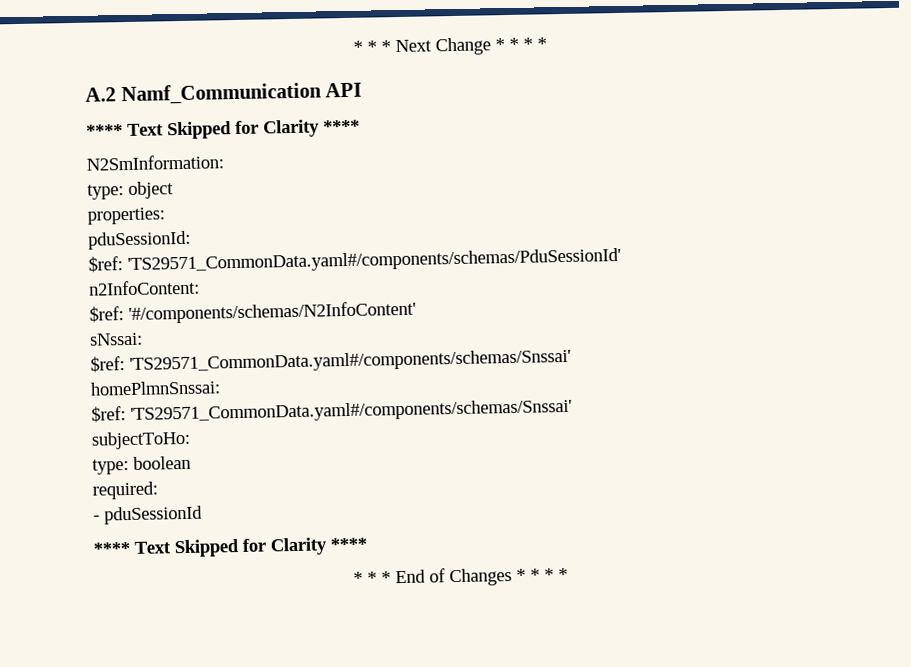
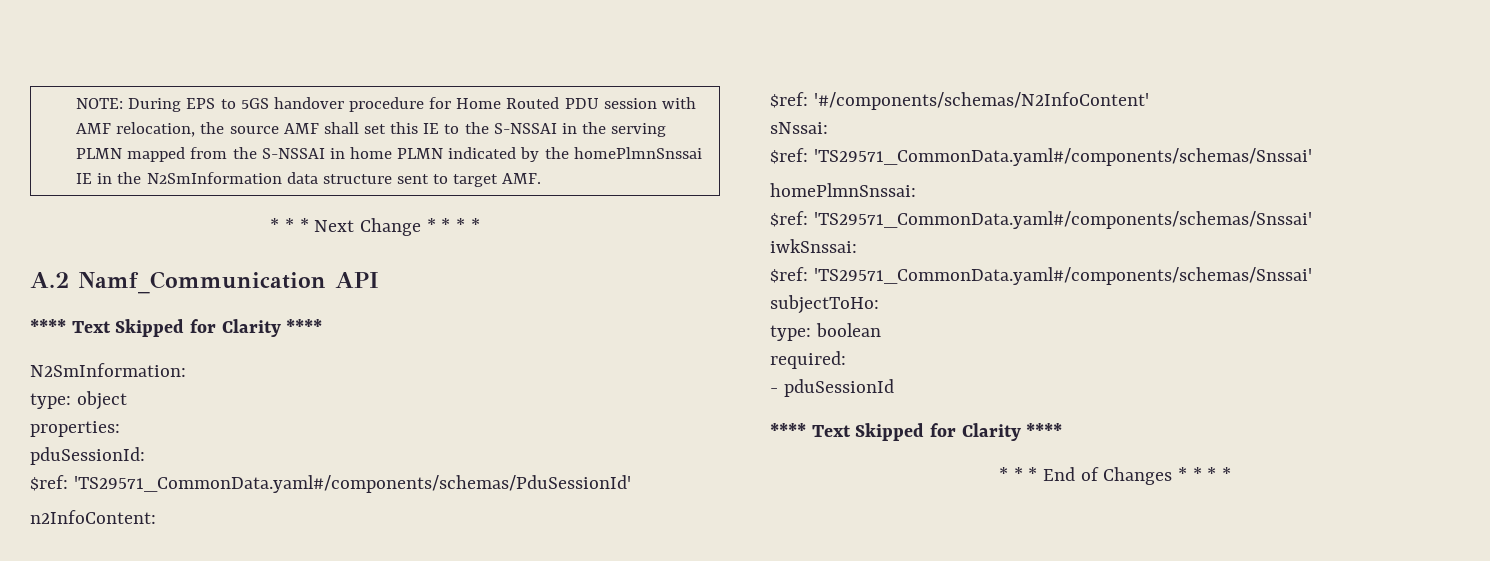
+ NOTE: During EPS to 5GS handover procedure for Home Routed PDU session with AMF relocation, the source AMF shall set this IE to the S-NSSAI in the serving PLMN mapped from the S-NSSAI in home PLMN indicated by the homePlmnSnssai IE in the N2SmInformation data structure sent to target AMF.
+ iwkSnssai:
+ $ref: 'TS29571_CommonData.yaml#/components/schemas/Snssai'

